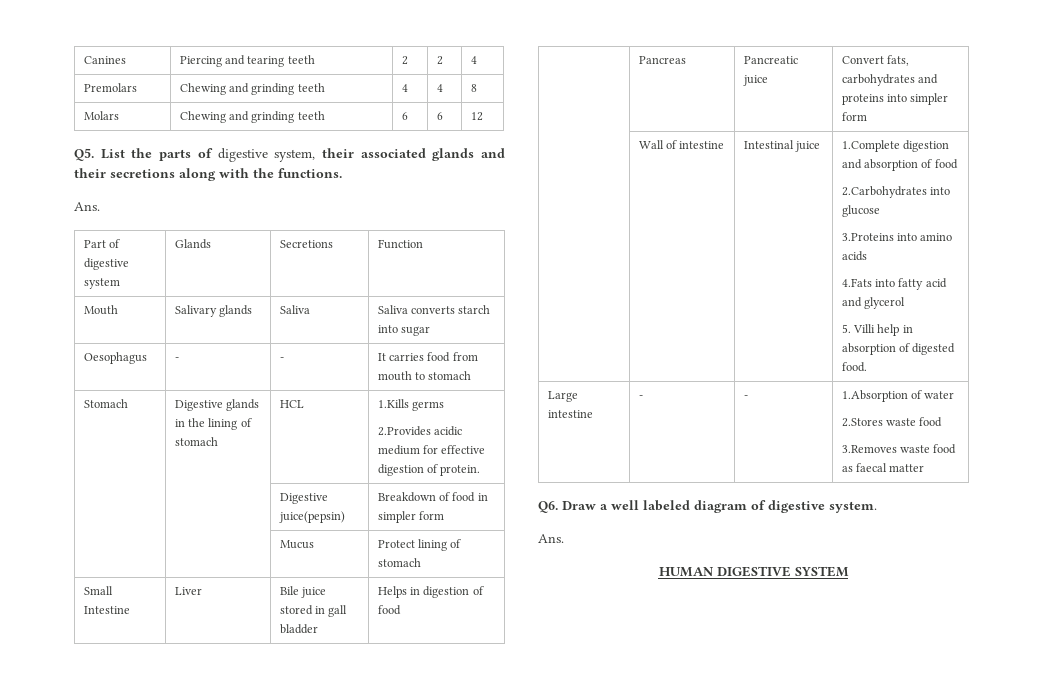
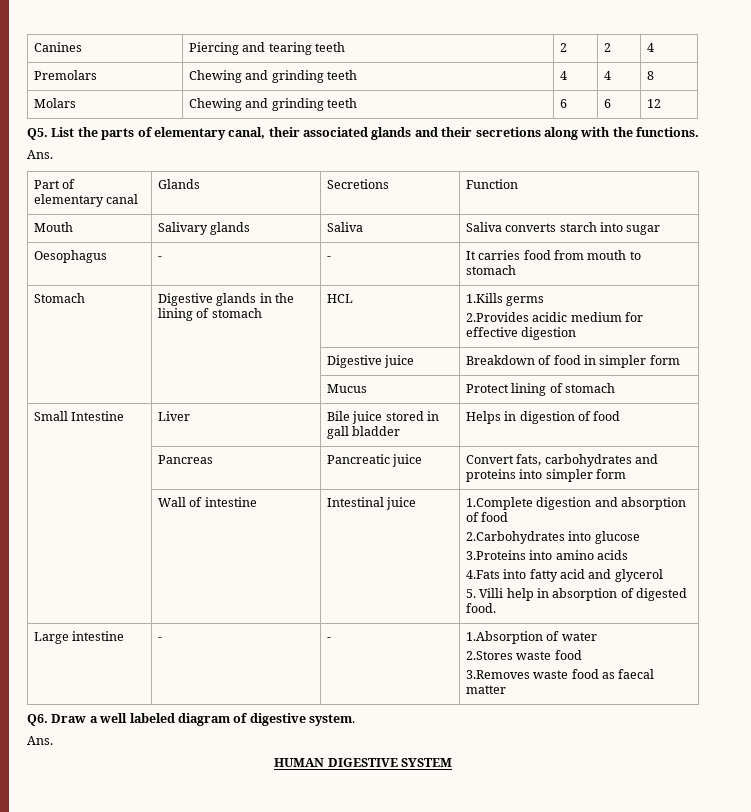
- Q5. List the parts of digestive system, their associated glands and their secretions along with the functions.
+ Q5. List the parts of elementary canal, their associated glands and their secretions along with the functions.
- Part of digestive system | Glands | Secretions | Function
+ Part of elementary canal | Glands | Secretions | Function
  Stomach | Digestive glands in the lining of stomach | HCL | 1.Kills germs
- 2.Provides acidic medium for effective digestion of protein.
- | | Digestive juice(pepsin) | Breakdown of food in simpler form
+ 2.Provides acidic medium for effective digestion
+ | | Digestive juice | Breakdown of food in simpler form

